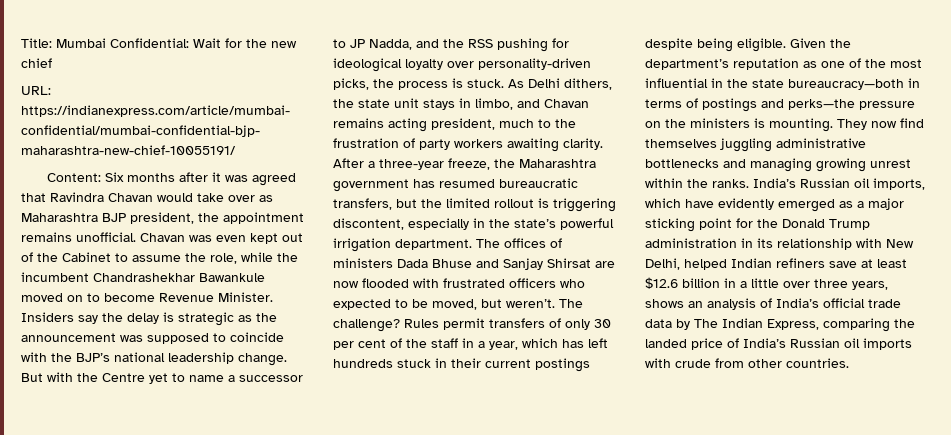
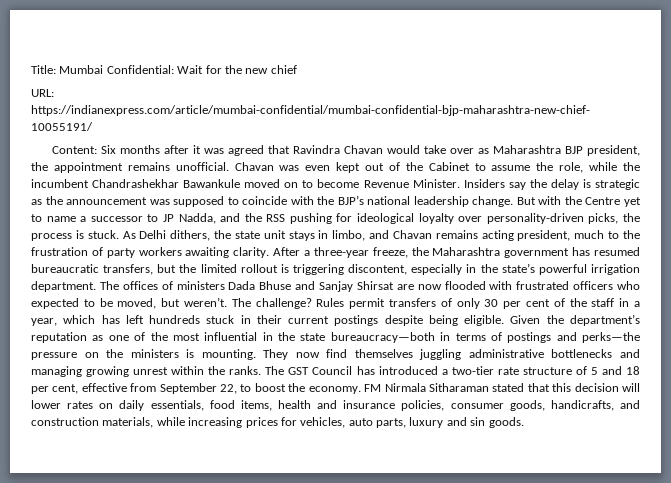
- India’s Russian oil imports, which have evidently emerged as a major sticking point for the Donald Trump administration in its relationship with New Delhi, helped Indian refiners save at least $12.6 billion in a little over three years, shows an analysis of India’s official trade data by The Indian Express, comparing the landed price of India’s Russian oil imports with crude from other countries.
+ The GST Council has introduced a two-tier rate structure of 5 and 18 per cent, effective from September 22, to boost the economy. FM Nirmala Sitharaman stated that this decision will lower rates on daily essentials, food items, health and insurance policies, consumer goods, handicrafts, and construction materials, while increasing prices for vehicles, auto parts, luxury and sin goods.

